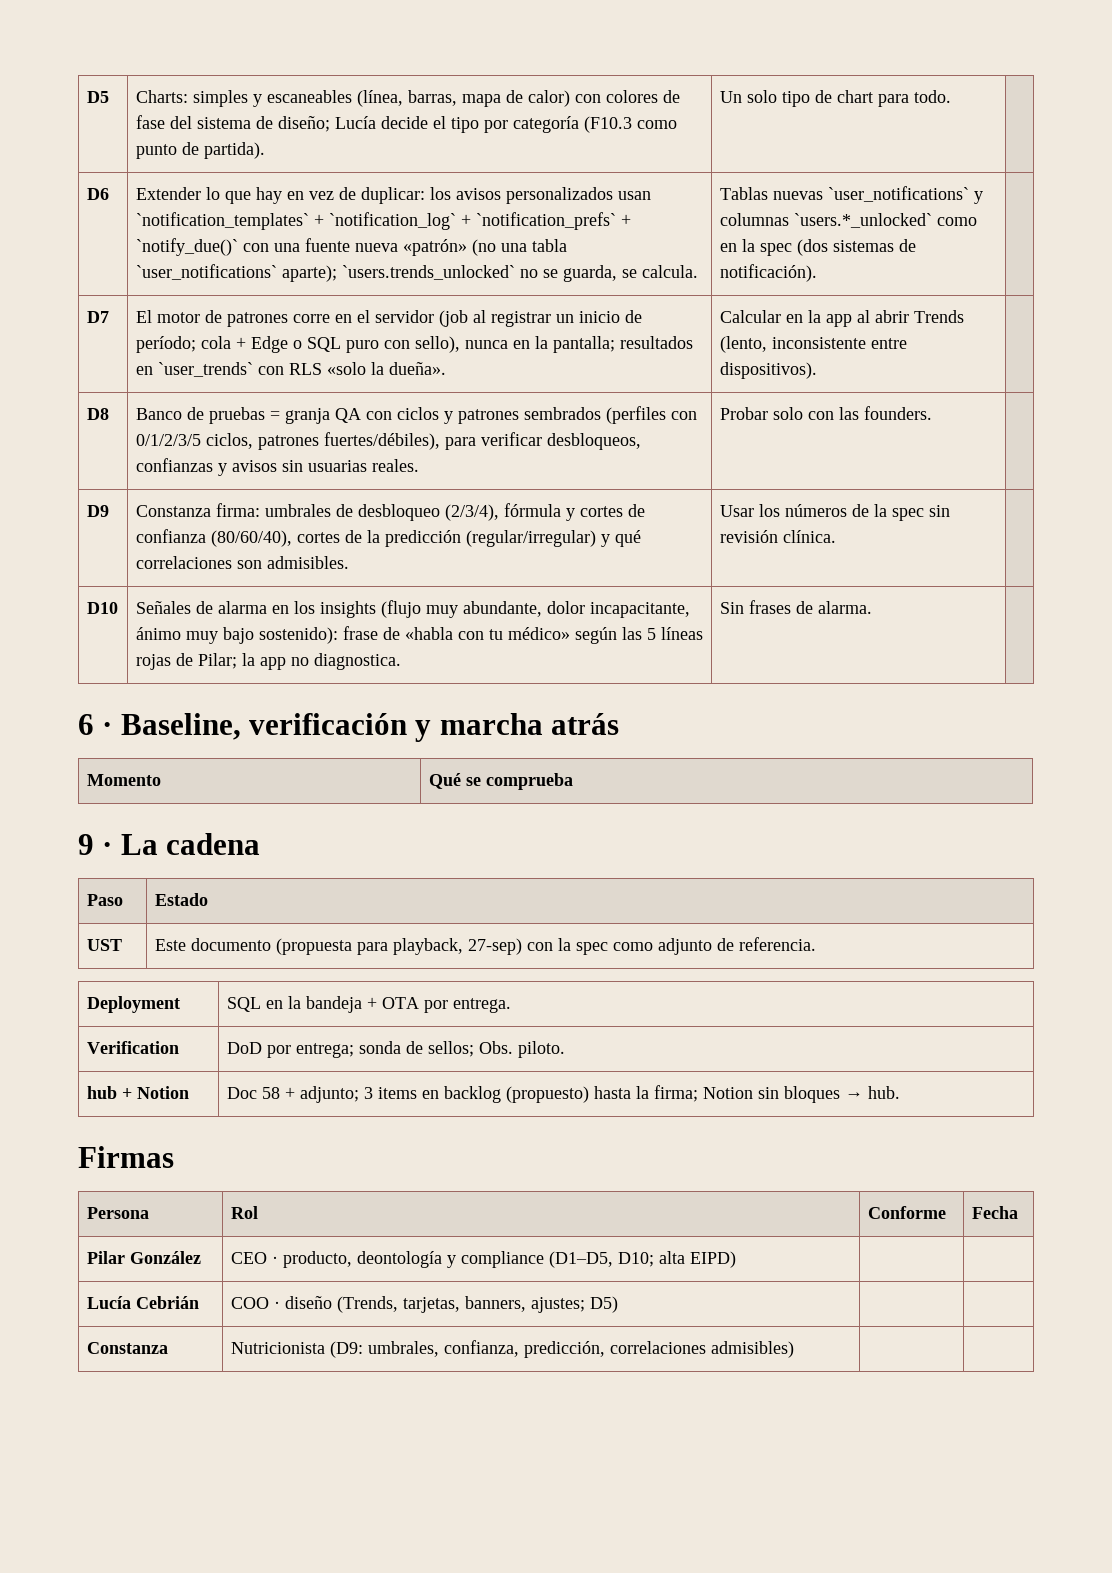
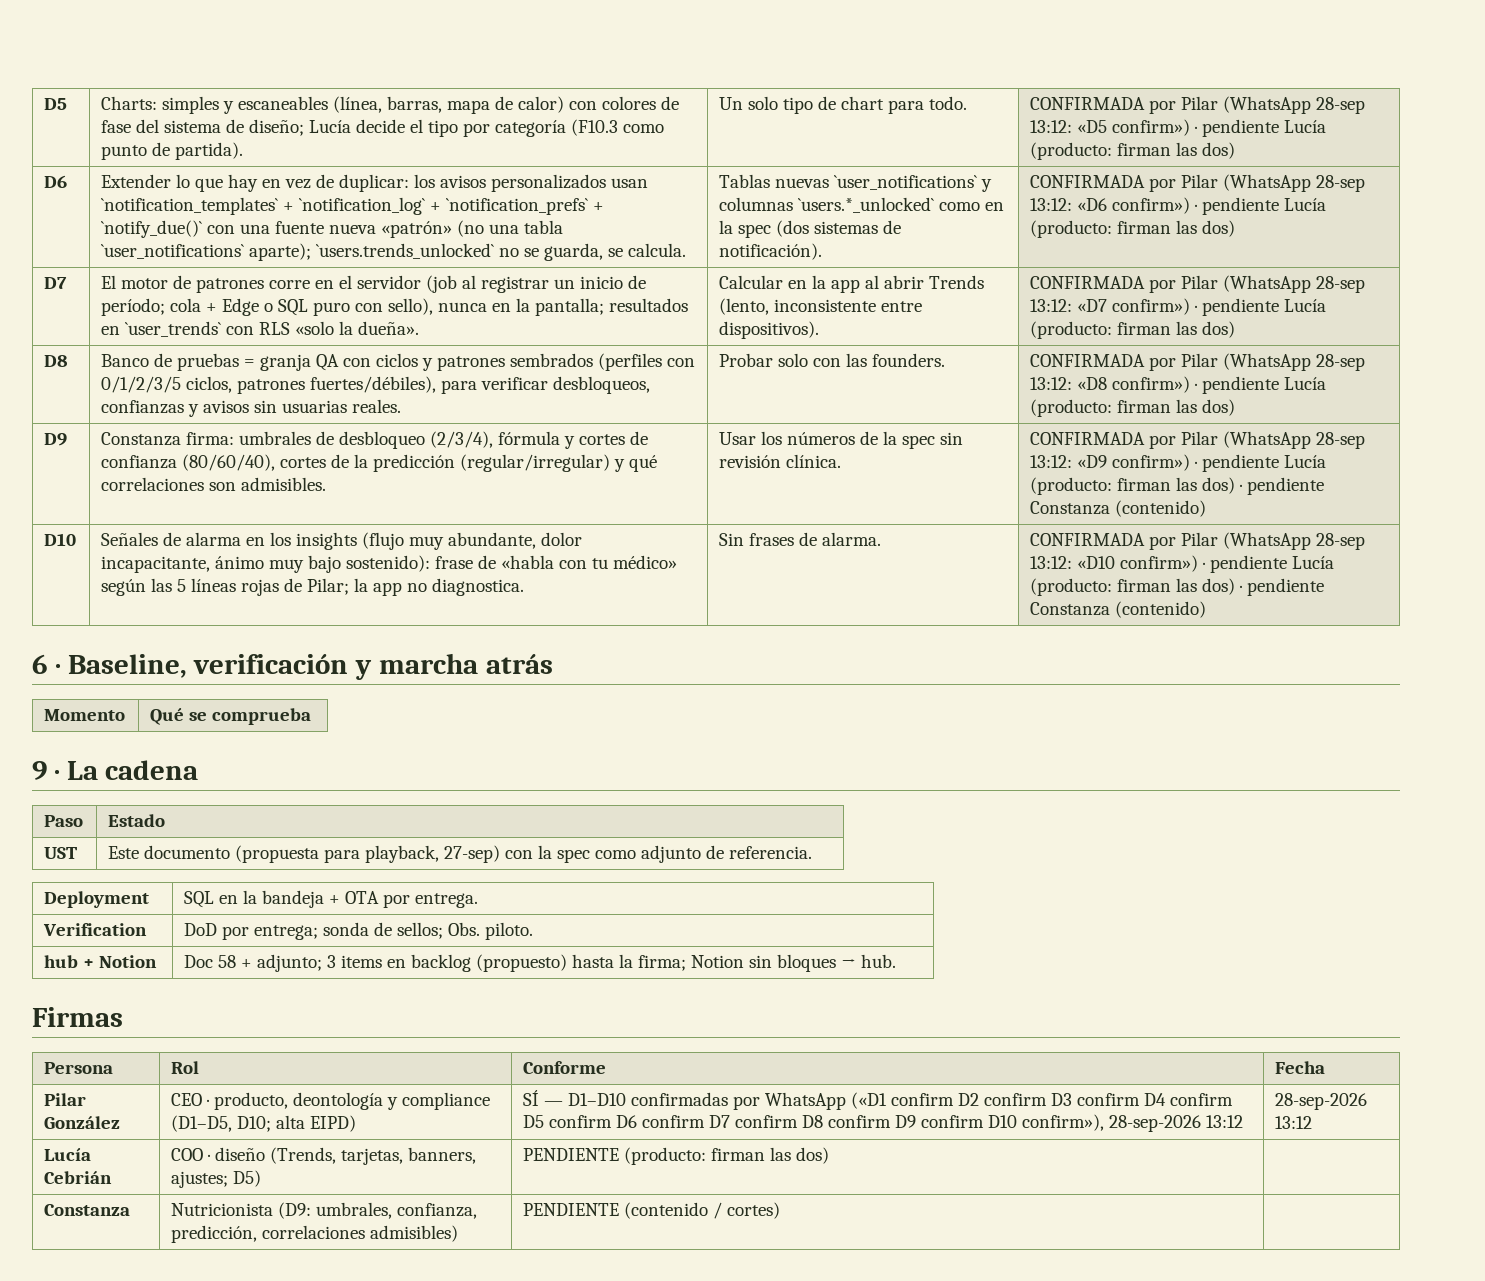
+ CONFIRMADA por Pilar (WhatsApp 28-sep 13:12: «D5 confirm») · pendiente Lucía (producto: firman las dos)
+ CONFIRMADA por Pilar (WhatsApp 28-sep 13:12: «D6 confirm») · pendiente Lucía (producto: firman las dos)
+ CONFIRMADA por Pilar (WhatsApp 28-sep 13:12: «D7 confirm») · pendiente Lucía (producto: firman las dos)
+ CONFIRMADA por Pilar (WhatsApp 28-sep 13:12: «D8 confirm») · pendiente Lucía (producto: firman las dos)
+ CONFIRMADA por Pilar (WhatsApp 28-sep 13:12: «D9 confirm») · pendiente Lucía (producto: firman las dos) · pendiente Constanza (contenido)
+ CONFIRMADA por Pilar (WhatsApp 28-sep 13:12: «D10 confirm») · pendiente Lucía (producto: firman las dos) · pendiente Constanza (contenido)
+ SÍ — D1–D10 confirmadas por WhatsApp («D1 confirm D2 confirm D3 confirm D4 confirm D5 confirm D6 confirm D7 confirm D8 confirm D9 confirm D10 confirm»), 28-sep-2026 13:12 | 28-sep-2026 13:12
- Lucía Cebrián | COO · diseño (Trends, tarjetas, banners, ajustes; D5) | |
+ Lucía Cebrián | COO · diseño (Trends, tarjetas, banners, ajustes; D5) | PENDIENTE (producto: firman las dos) |
- Constanza | Nutricionista (D9: umbrales, confianza, predicción, correlaciones admisibles) | |
+ Constanza | Nutricionista (D9: umbrales, confianza, predicción, correlaciones admisibles) | PENDIENTE (contenido / cortes) |

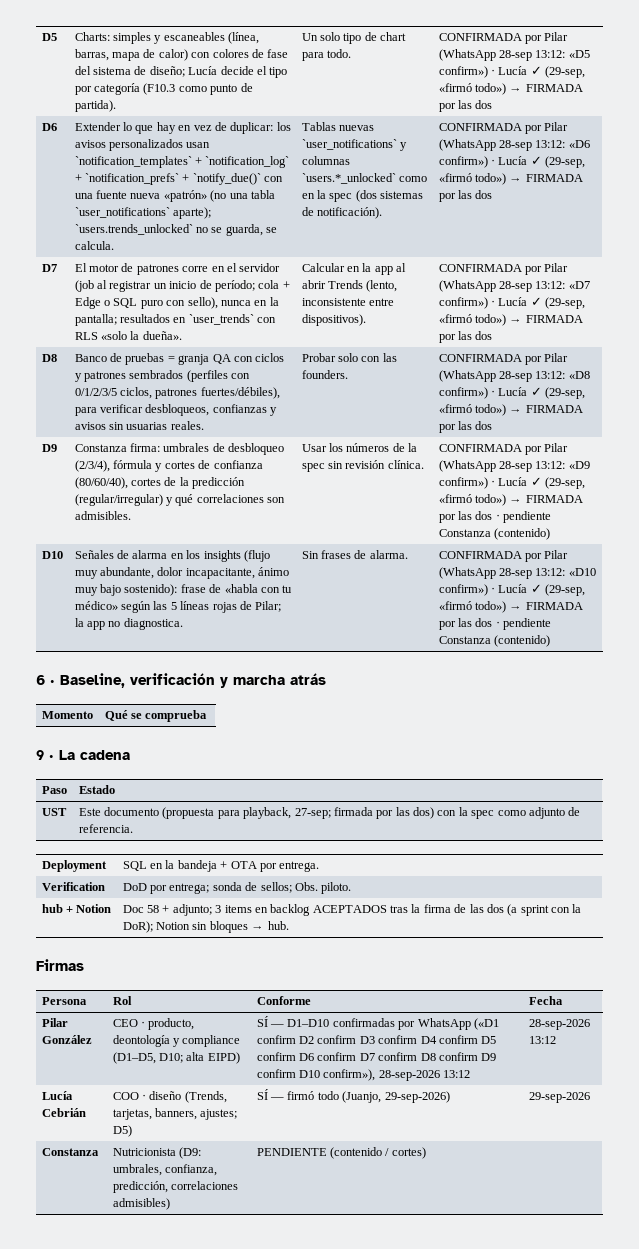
- CONFIRMADA por Pilar (WhatsApp 28-sep 13:12: «D5 confirm») · pendiente Lucía (producto: firman las dos)
+ CONFIRMADA por Pilar (WhatsApp 28-sep 13:12: «D5 confirm») · Lucía ✓ (29-sep, «firmó todo») → FIRMADA por las dos
- CONFIRMADA por Pilar (WhatsApp 28-sep 13:12: «D6 confirm») · pendiente Lucía (producto: firman las dos)
+ CONFIRMADA por Pilar (WhatsApp 28-sep 13:12: «D6 confirm») · Lucía ✓ (29-sep, «firmó todo») → FIRMADA por las dos
- CONFIRMADA por Pilar (WhatsApp 28-sep 13:12: «D7 confirm») · pendiente Lucía (producto: firman las dos)
+ CONFIRMADA por Pilar (WhatsApp 28-sep 13:12: «D7 confirm») · Lucía ✓ (29-sep, «firmó todo») → FIRMADA por las dos
- CONFIRMADA por Pilar (WhatsApp 28-sep 13:12: «D8 confirm») · pendiente Lucía (producto: firman las dos)
+ CONFIRMADA por Pilar (WhatsApp 28-sep 13:12: «D8 confirm») · Lucía ✓ (29-sep, «firmó todo») → FIRMADA por las dos
- CONFIRMADA por Pilar (WhatsApp 28-sep 13:12: «D9 confirm») · pendiente Lucía (producto: firman las dos) · pendiente Constanza (contenido)
+ CONFIRMADA por Pilar (WhatsApp 28-sep 13:12: «D9 confirm») · Lucía ✓ (29-sep, «firmó todo») → FIRMADA por las dos · pendiente Constanza (contenido)
- CONFIRMADA por Pilar (WhatsApp 28-sep 13:12: «D10 confirm») · pendiente Lucía (producto: firman las dos) · pendiente Constanza (contenido)
+ CONFIRMADA por Pilar (WhatsApp 28-sep 13:12: «D10 confirm») · Lucía ✓ (29-sep, «firmó todo») → FIRMADA por las dos · pendiente Constanza (contenido)
- UST | Este documento (propuesta para playback, 27-sep) con la spec como adjunto de referencia.
+ UST | Este documento (propuesta para playback, 27-sep; firmada por las dos) con la spec como adjunto de referencia.
- hub + Notion | Doc 58 + adjunto; 3 items en backlog (propuesto) hasta la firma; Notion sin bloques → hub.
+ hub + Notion | Doc 58 + adjunto; 3 items en backlog ACEPTADOS tras la firma de las dos (a sprint con la DoR); Notion sin bloques → hub.
- Lucía Cebrián | COO · diseño (Trends, tarjetas, banners, ajustes; D5) | PENDIENTE (producto: firman las dos) |
+ Lucía Cebrián | COO · diseño (Trends, tarjetas, banners, ajustes; D5) | SÍ — firmó todo (Juanjo, 29-sep-2026) | 29-sep-2026

